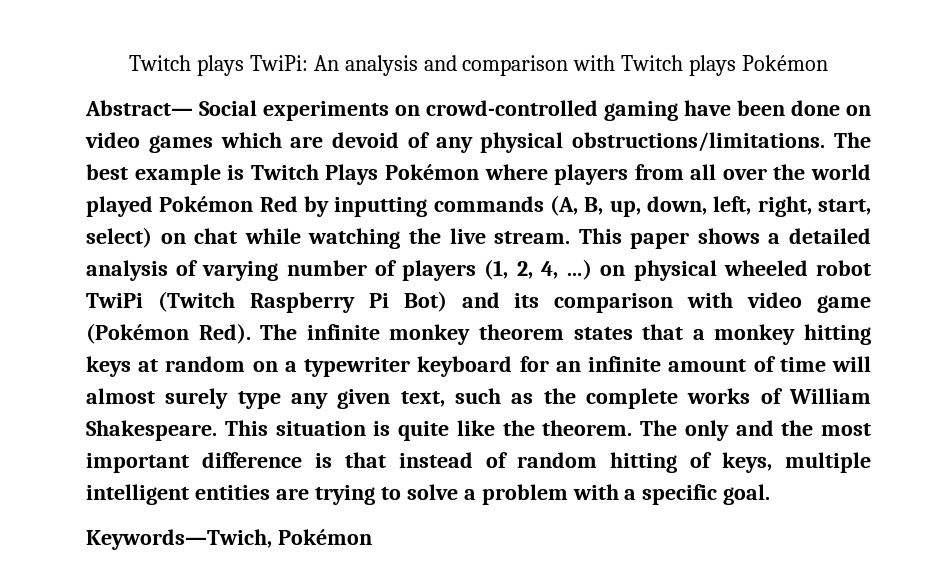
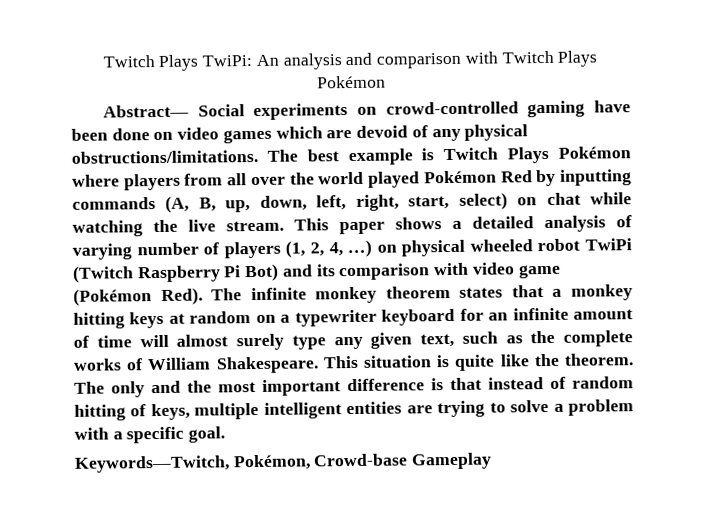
- Twitch plays TwiPi: An analysis and comparison with Twitch plays Pokémon
+ Twitch Plays TwiPi: An analysis and comparison with Twitch Plays Pokémon
- Keywords—Twich, Pokémon
+ Keywords—Twitch, Pokémon, Crowd-base Gameplay

